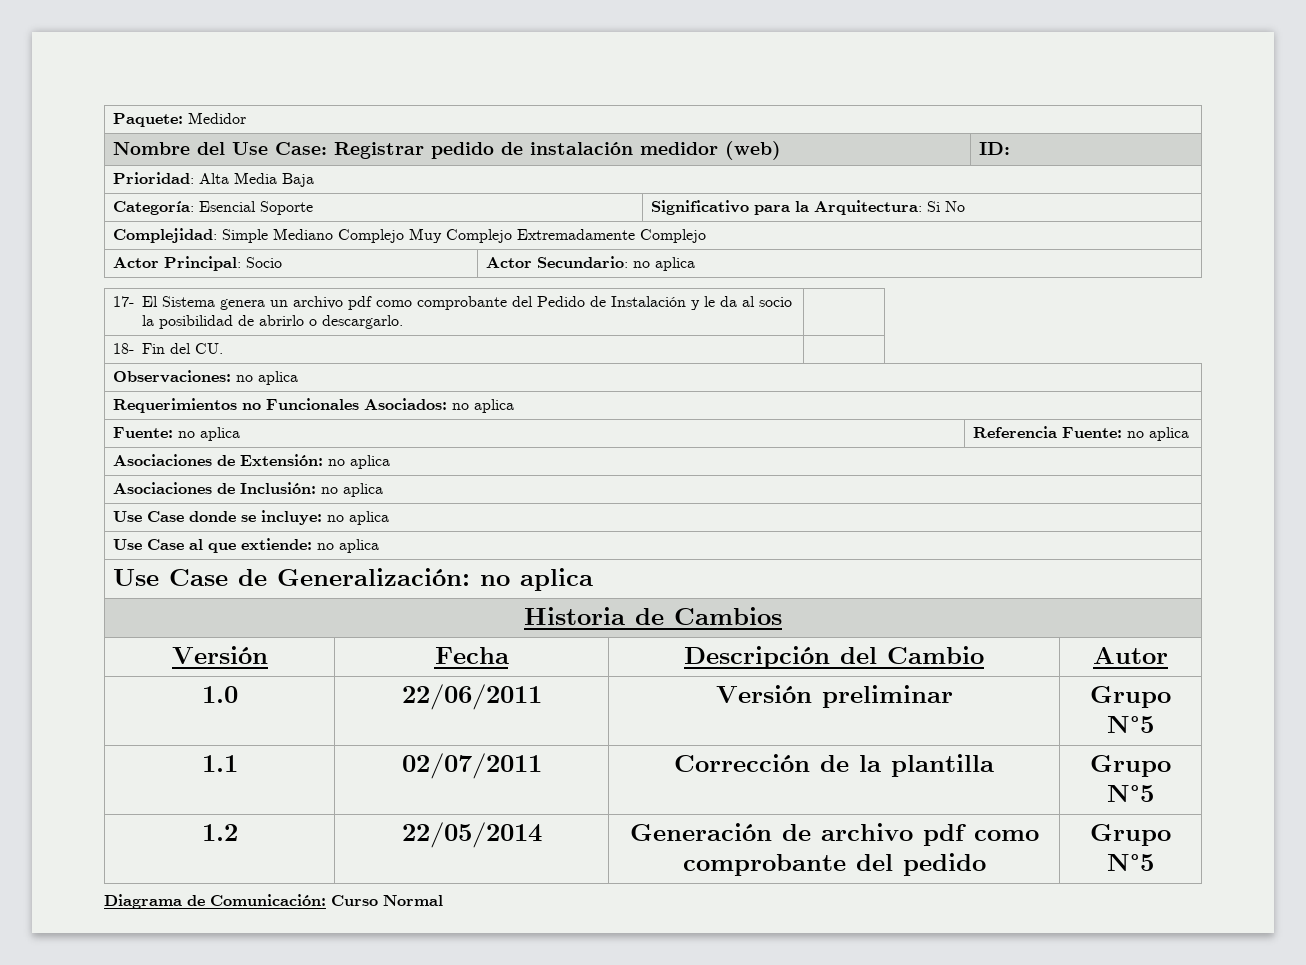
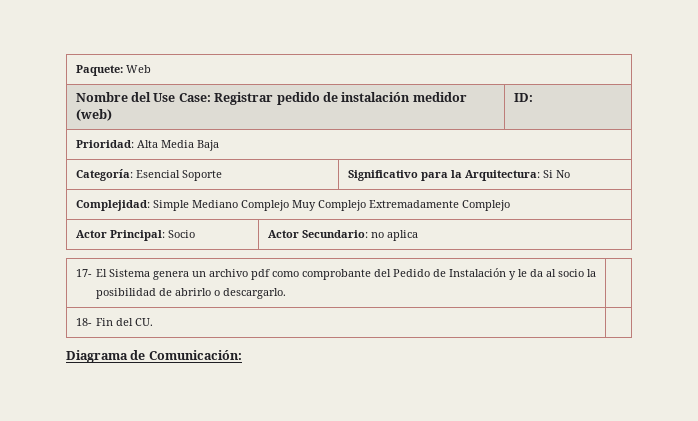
- Paquete: Medidor
+ Paquete: Web
- Observaciones: no aplica
- Requerimientos no Funcionales Asociados: no aplica
- Fuente: no aplica | Referencia Fuente: no aplica
- Asociaciones de Extensión: no aplica
- Asociaciones de Inclusión: no aplica
- Use Case donde se incluye: no aplica
- Use Case al que extiende: no aplica
- Use Case de Generalización: no aplica
- Historia de Cambios
- Versión | Fecha | Descripción del Cambio | Autor
- 1.0 | 22/06/2011 | Versión preliminar | Grupo N°5
- 1.1 | 02/07/2011 | Corrección de la plantilla | Grupo N°5
- 1.2 | 22/05/2014 | Generación de archivo pdf como comprobante del pedido | Grupo N°5
- Diagrama de Comunicación: Curso Normal
+ Diagrama de Comunicación:

